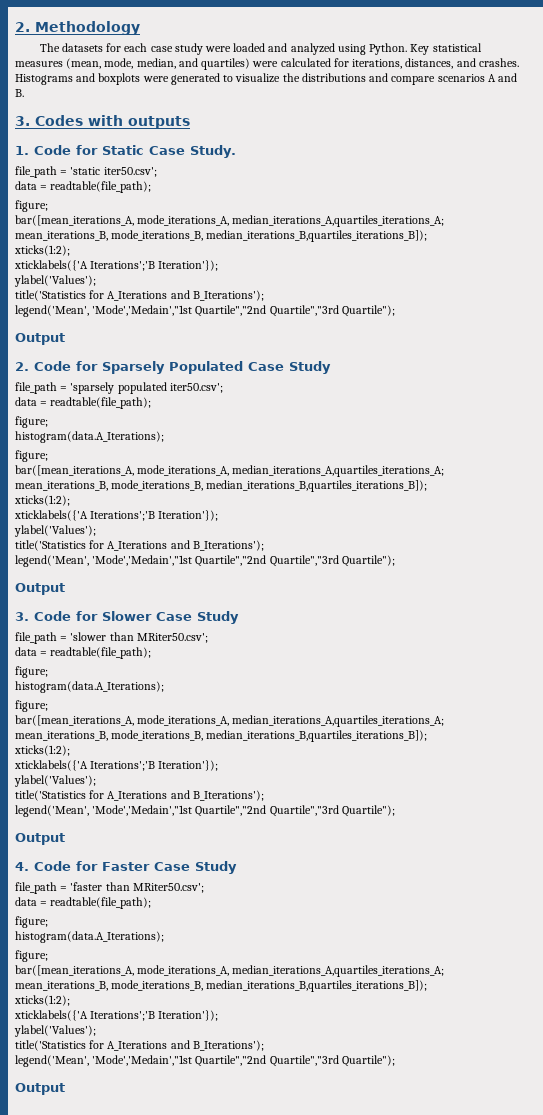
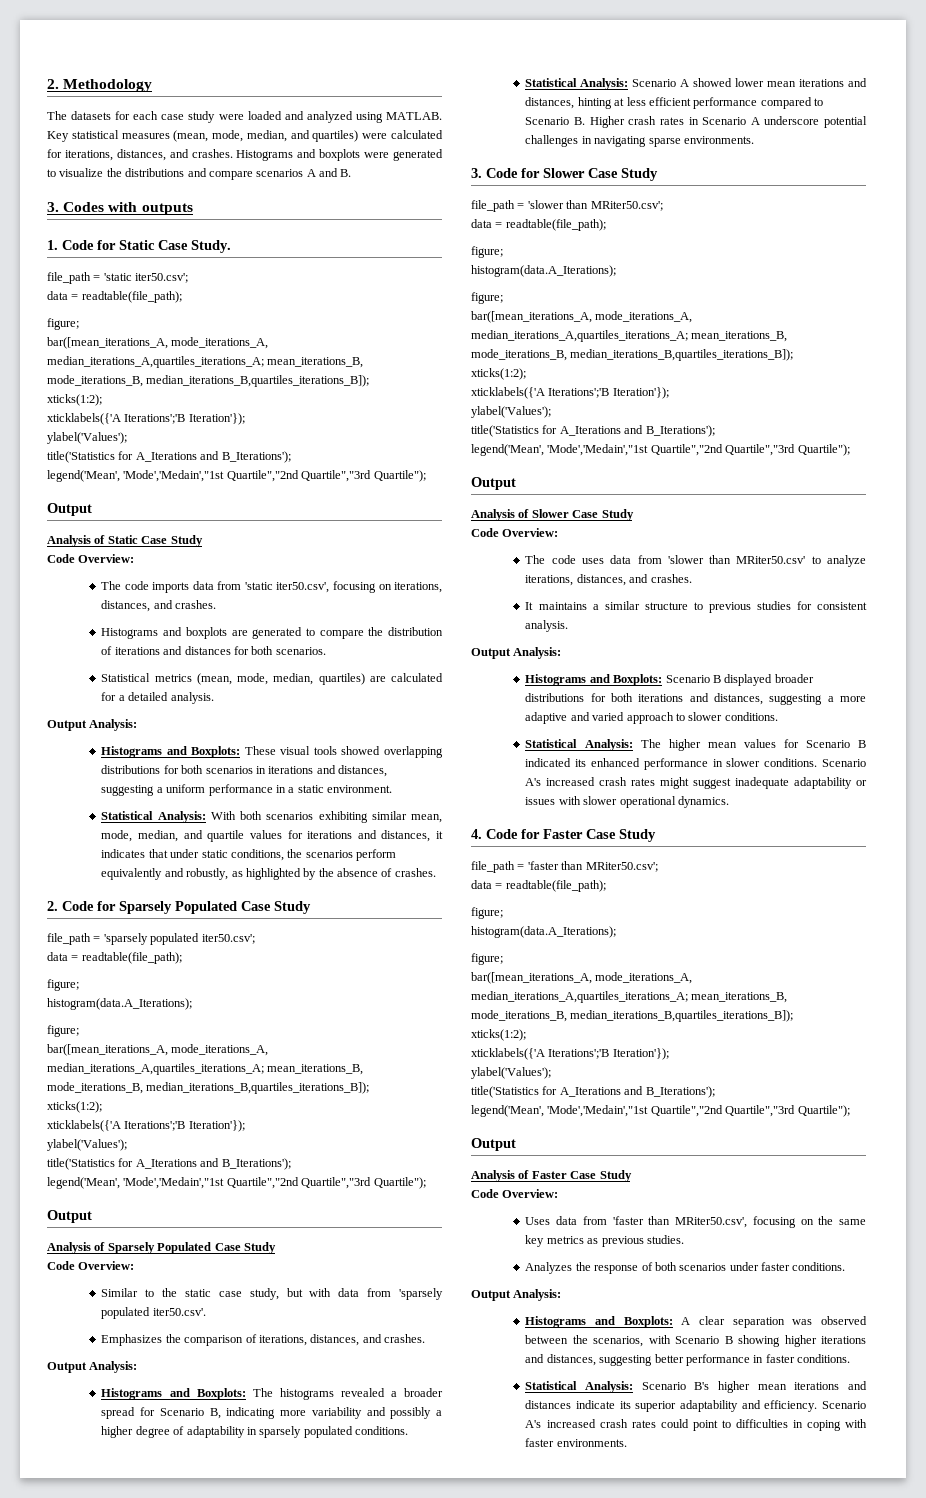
- The datasets for each case study were loaded and analyzed using Python.
+ The datasets for each case study were loaded and analyzed using MATLAB.
+ Analysis of Static Case Study
+ Code Overview:
+ The code imports data from 'static iter50.csv', focusing on iterations, distances, and crashes.
+ Histograms and boxplots are generated to compare the distribution of iterations and distances for both scenarios.
+ Statistical metrics (mean, mode, median, quartiles) are calculated for a detailed analysis.
+ Output Analysis:
+ Histograms and Boxplots: These visual tools showed overlapping distributions for both scenarios in iterations and distances, suggesting a uniform performance in a static environment.
+ Statistical Analysis: With both scenarios exhibiting similar mean, mode, median, and quartile values for iterations and distances, it indicates that under static conditions, the scenarios perform equivalently and robustly, as highlighted by the absence of crashes.
+ Analysis of Sparsely Populated Case Study
+ Code Overview:
+ Similar to the static case study, but with data from 'sparsely populated iter50.csv'.
+ Emphasizes the comparison of iterations, distances, and crashes.
+ Output Analysis:
+ Histograms and Boxplots: The histograms revealed a broader spread for Scenario B, indicating more variability and possibly a higher degree of adaptability in sparsely populated conditions.
+ Statistical Analysis: Scenario A showed lower mean iterations and distances, hinting at less efficient performance compared to Scenario B. Higher crash rates in Scenario A underscore potential challenges in navigating sparse environments.
+ Analysis of Slower Case Study
+ Code Overview:
+ The code uses data from 'slower than MRiter50.csv' to analyze iterations, distances, and crashes.
+ It maintains a similar structure to previous studies for consistent analysis.
+ Output Analysis:
+ Histograms and Boxplots: Scenario B displayed broader distributions for both iterations and distances, suggesting a more adaptive and varied approach to slower conditions.
+ Statistical Analysis: The higher mean values for Scenario B indicated its enhanced performance in slower conditions. Scenario A's increased crash rates might suggest inadequate adaptability or issues with slower operational dynamics.
+ Analysis of Faster Case Study
+ Code Overview:
+ Uses data from 'faster than MRiter50.csv', focusing on the same key metrics as previous studies.
+ Analyzes the response of both scenarios under faster conditions.
+ Output Analysis:
+ Histograms and Boxplots: A clear separation was observed between the scenarios, with Scenario B showing higher iterations and distances, suggesting better performance in faster conditions.
+ Statistical Analysis: Scenario B's higher mean iterations and distances indicate its superior adaptability and efficiency. Scenario A's increased crash rates could point to difficulties in coping with faster environments.

